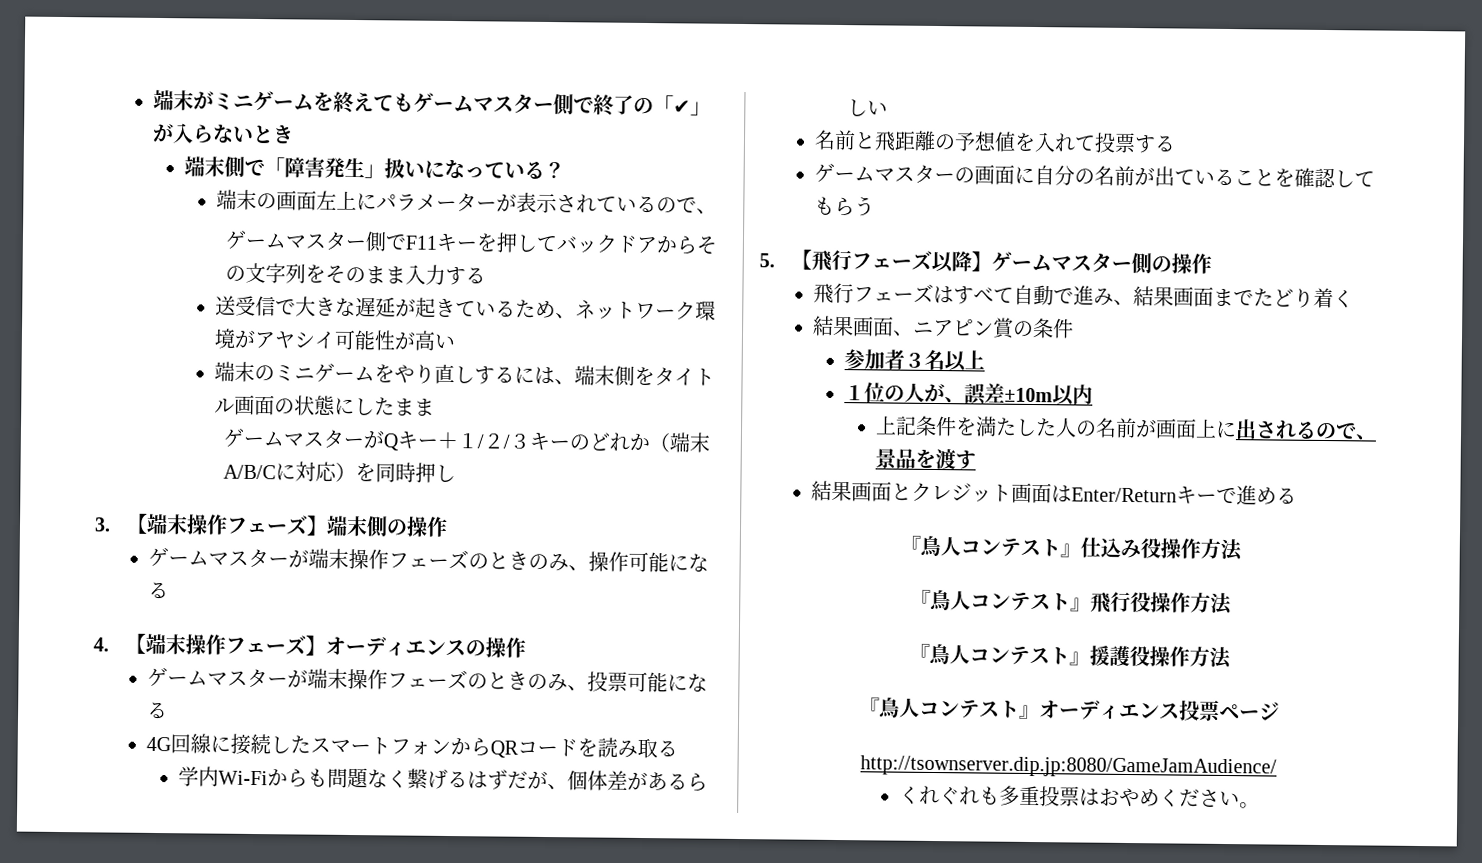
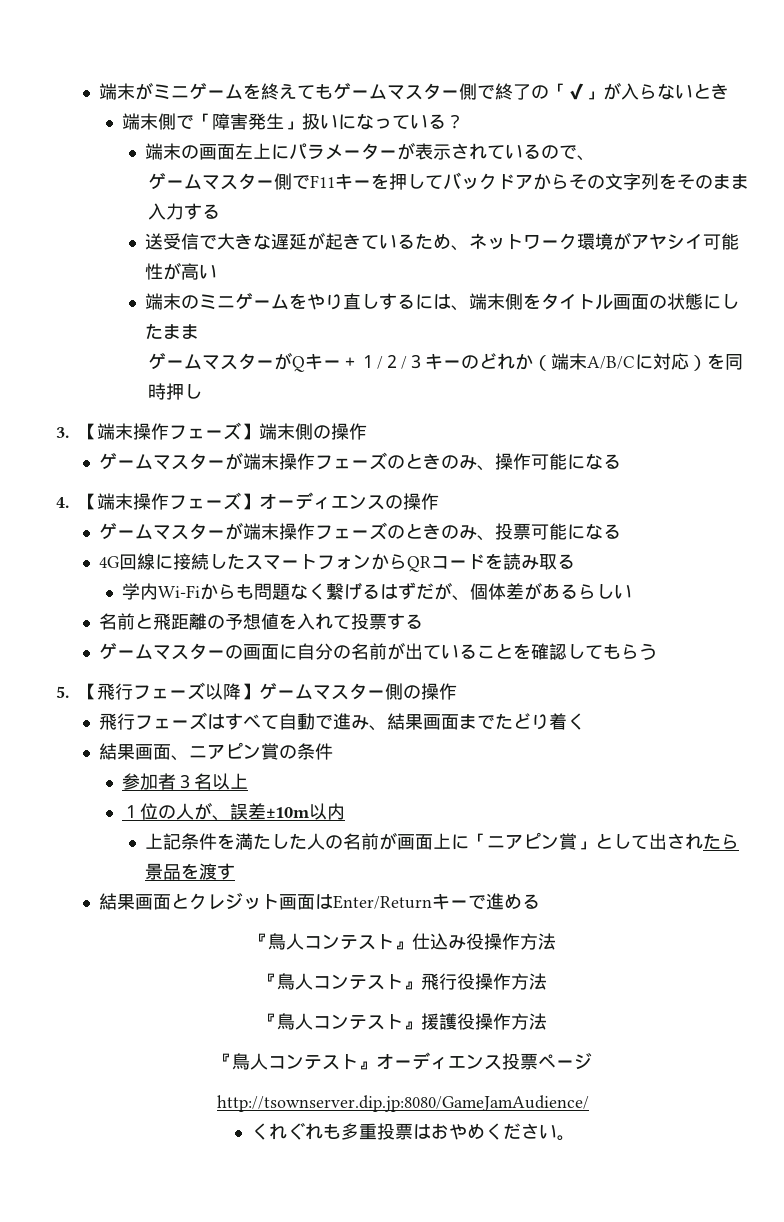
- 上記条件を満たした人の名前が画面上に出されるので、景品を渡す
+ 上記条件を満たした人の名前が画面上に「ニアピン賞」として出されたら景品を渡す

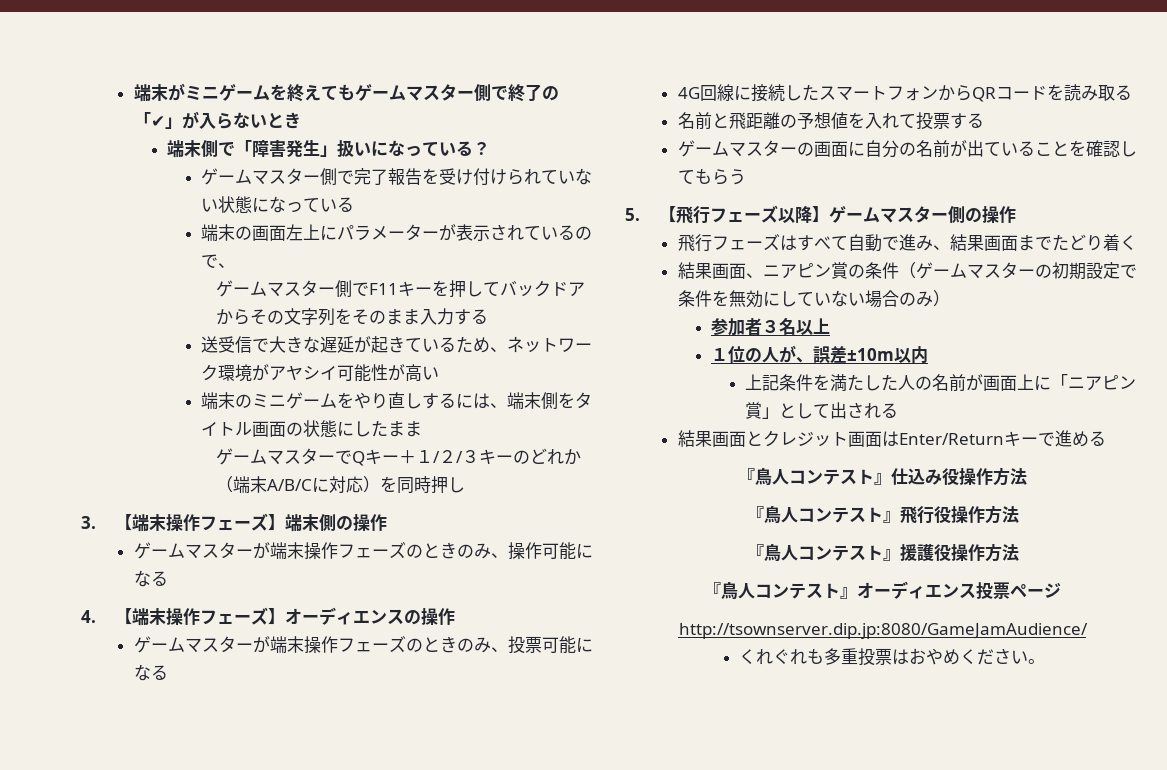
+ ゲームマスター側で完了報告を受け付けられていない状態になっている
- ゲームマスターがQキー＋１/２/３キーのどれか（端末A/B/Cに対応）を同時押し
+ ゲームマスターでQキー＋１/２/３キーのどれか（端末A/B/Cに対応）を同時押し
- 学内Wi-Fiからも問題なく繋げるはずだが、個体差があるらしい
- 結果画面、ニアピン賞の条件
+ 結果画面、ニアピン賞の条件（ゲームマスターの初期設定で条件を無効にしていない場合のみ）
- 上記条件を満たした人の名前が画面上に「ニアピン賞」として出されたら景品を渡す
+ 上記条件を満たした人の名前が画面上に「ニアピン賞」として出される

